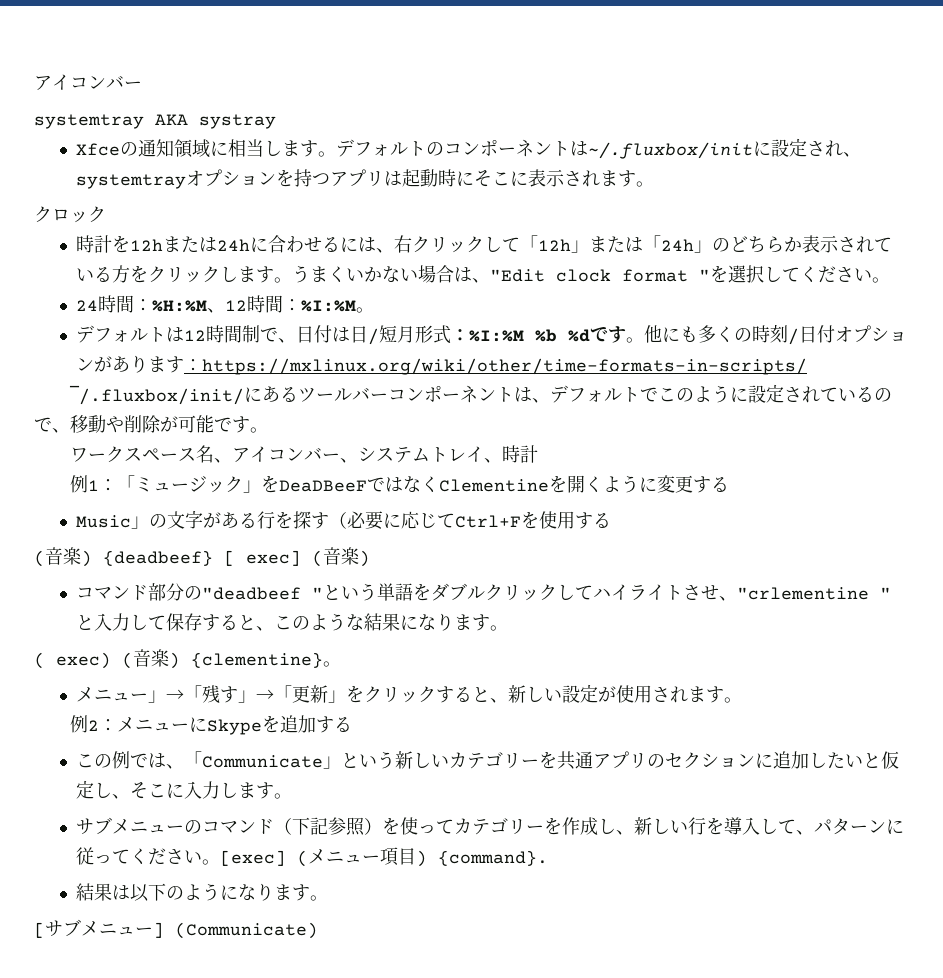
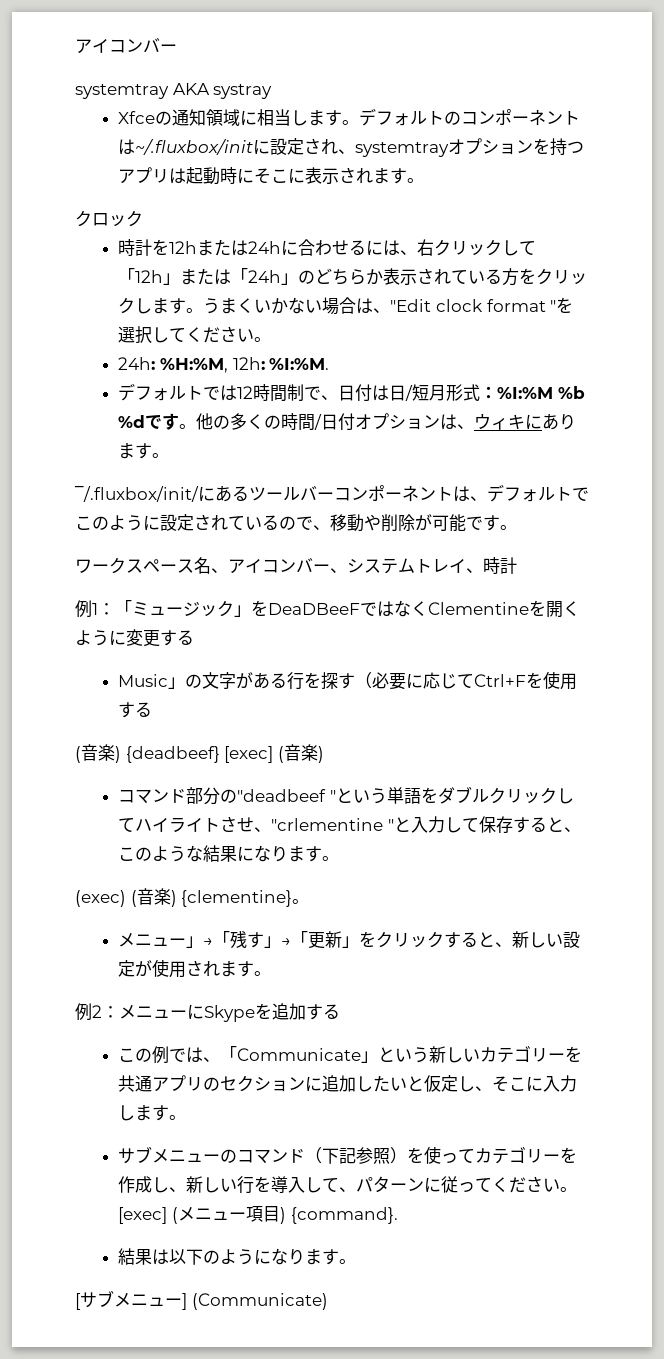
- 24時間：%H:%M、12時間：%I:%M。
- デフォルトは12時間制で、日付は日/短月形式：%I:%M %b %dです。
+ 24h: %H:%M, 12h: %I:%M.
+ デフォルトでは12時間制で、日付は日/短月形式：%I:%M %b %dです。
- 他にも多くの時刻/日付オプションがあります：https://mxlinux.org/wiki/other/time-formats-in-scripts/
+ 他の多くの時間/日付オプションは、ウィキにあります。
- (音楽) {deadbeef} [ exec] (音楽)
+ (音楽) {deadbeef} [exec] (音楽)
- ( exec) (音楽) {clementine}。
+ (exec) (音楽) {clementine}。

